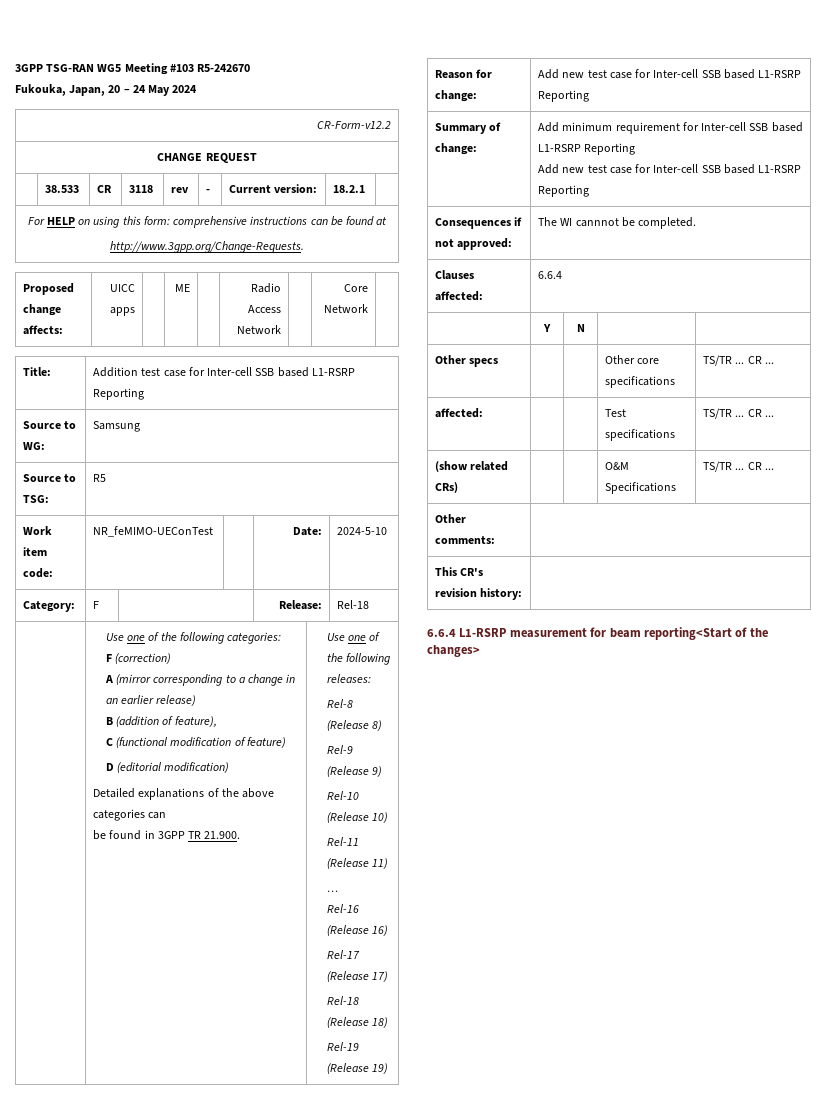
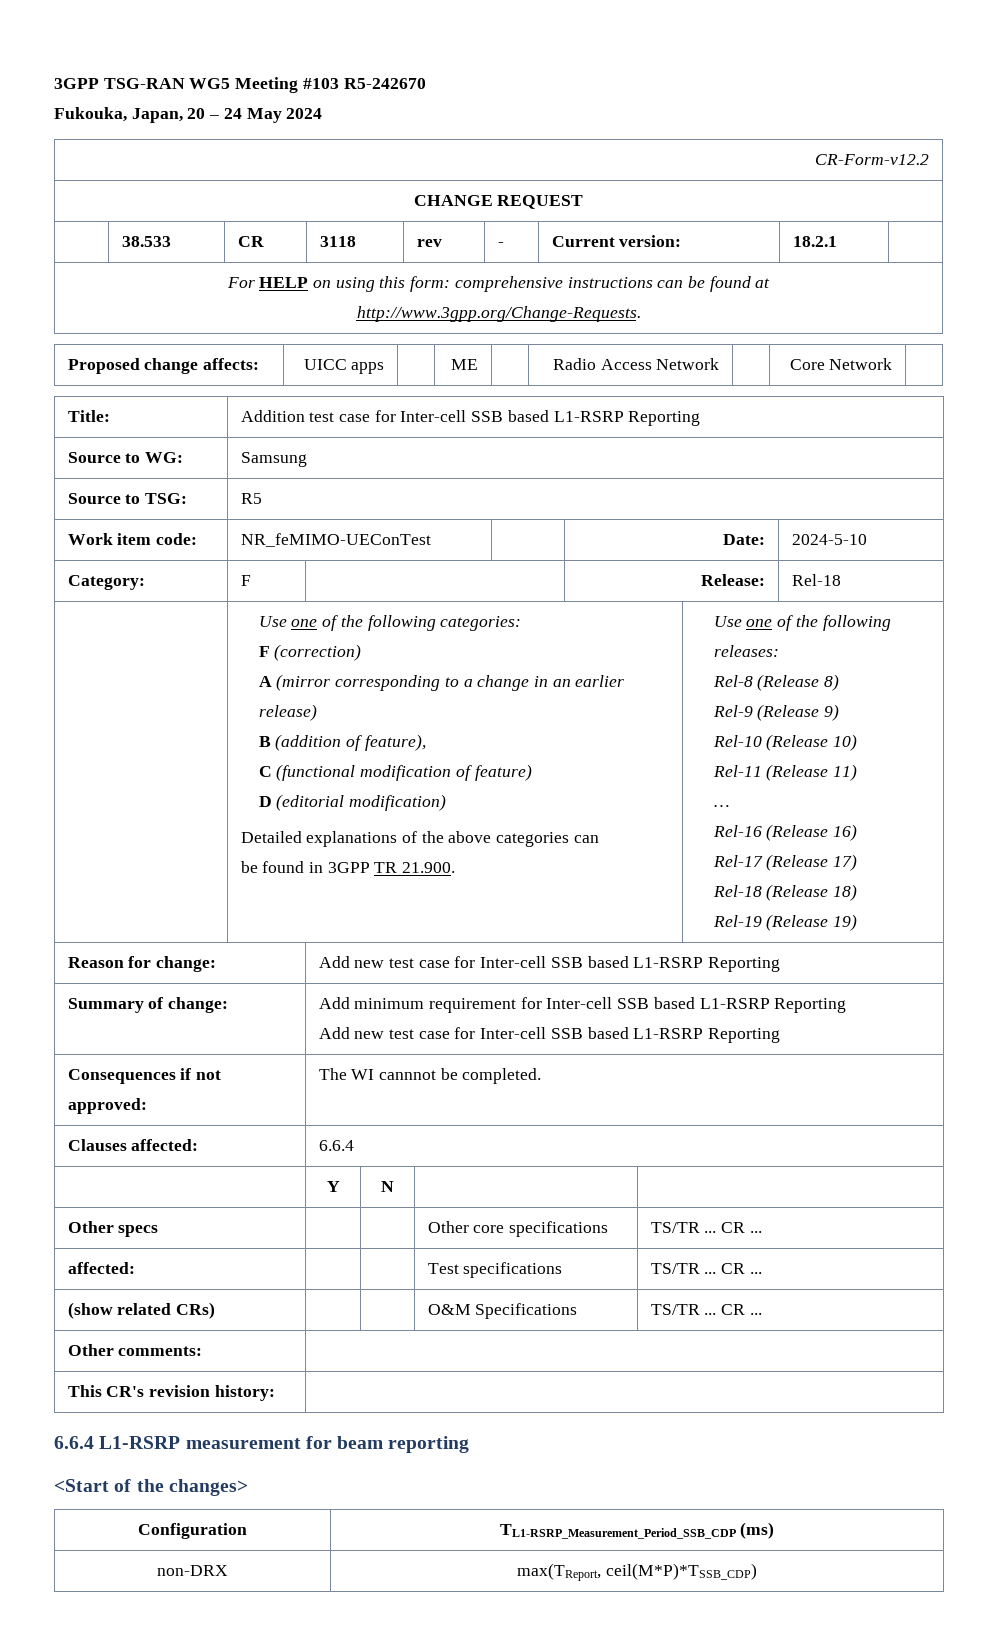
- 6.6.4 L1-RSRP measurement for beam reporting<Start of the changes>
+ 6.6.4 L1-RSRP measurement for beam reporting
+ <Start of the changes>
+ Configuration | TL1-RSRP_Measurement_Period_SSB_CDP (ms)
+ non-DRX | max(TReport, ceil(M*P)*TSSB_CDP)

